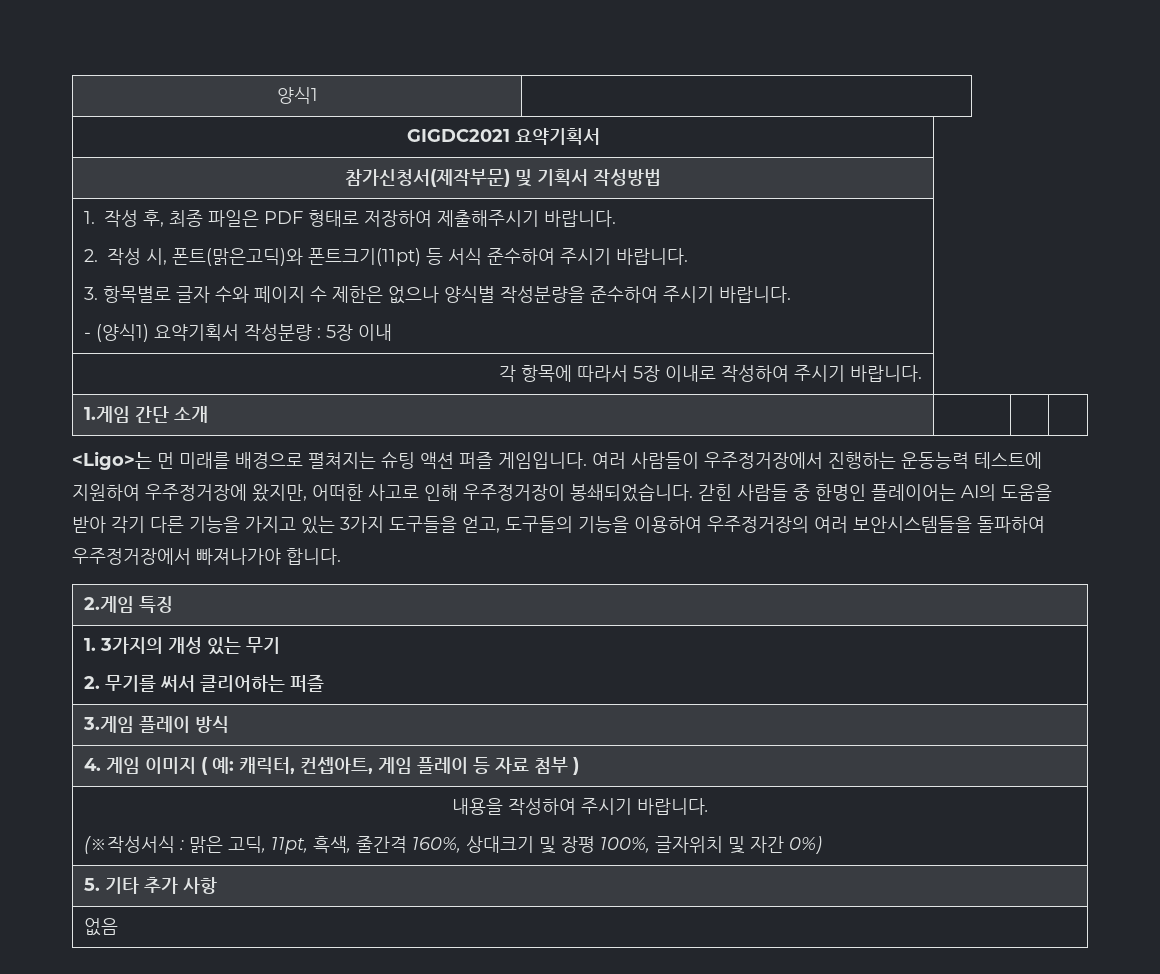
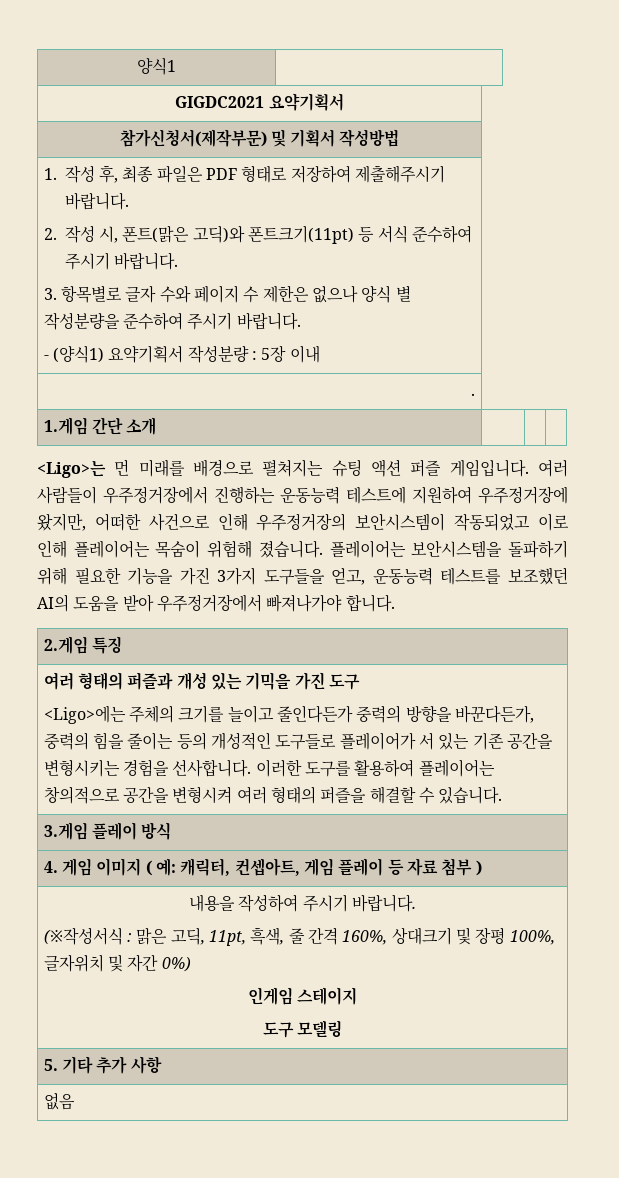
- 2. 작성 시, 폰트(맑은고딕)와 폰트크기(11pt) 등 서식 준수하여 주시기 바랍니다.
+ 2. 작성 시, 폰트(맑은 고딕)와 폰트크기(11pt) 등 서식 준수하여 주시기 바랍니다.
- 3. 항목별로 글자 수와 페이지 수 제한은 없으나 양식별 작성분량을 준수하여 주시기 바랍니다.
+ 3. 항목별로 글자 수와 페이지 수 제한은 없으나 양식 별 작성분량을 준수하여 주시기 바랍니다.
- 각 항목에 따라서 5장 이내로 작성하여 주시기 바랍니다.
+ .
- 여러 사람들이 우주정거장에서 진행하는 운동능력 테스트에 지원하여 우주정거장에 왔지만, 어떠한 사고로 인해 우주정거장이 봉쇄되었습니다. 갇힌 사람들 중 한명인 플레이어는 AI의 도움을 받아 각기 다른 기능을 가지고 있는 3가지 도구들을 얻고, 도구들의 기능을 이용하여 우주정거장의 여러 보안시스템들을 돌파하여 우주정거장에서 빠져나가야 합니다.
+ 여러 사람들이 우주정거장에서 진행하는 운동능력 테스트에 지원하여 우주정거장에 왔지만, 어떠한 사건으로 인해 우주정거장의 보안시스템이 작동되었고 이로 인해 플레이어는 목숨이 위험해 졌습니다. 플레이어는 보안시스템을 돌파하기 위해 필요한 기능을 가진 3가지 도구들을 얻고, 운동능력 테스트를 보조했던 AI의 도움을 받아 우주정거장에서 빠져나가야 합니다.
- 1. 3가지의 개성 있는 무기
- 2. 무기를 써서 클리어하는 퍼즐
+ 여러 형태의 퍼즐과 개성 있는 기믹을 가진 도구
+ <Ligo>에는 주체의 크기를 늘이고 줄인다든가 중력의 방향을 바꾼다든가, 중력의 힘을 줄이는 등의 개성적인 도구들로 플레이어가 서 있는 기존 공간을 변형시키는 경험을 선사합니다. 이러한 도구를 활용하여 플레이어는 창의적으로 공간을 변형시켜 여러 형태의 퍼즐을 해결할 수 있습니다.
  내용을 작성하여 주시기 바랍니다.
- (※작성서식 : 맑은 고딕, 11pt, 흑색, 줄간격 160%, 상대크기 및 장평 100%, 글자위치 및 자간 0%)
+ (※작성서식 : 맑은 고딕, 11pt, 흑색, 줄 간격 160%, 상대크기 및 장평 100%, 글자위치 및 자간 0%)
+ 인게임 스테이지
+ 도구 모델링

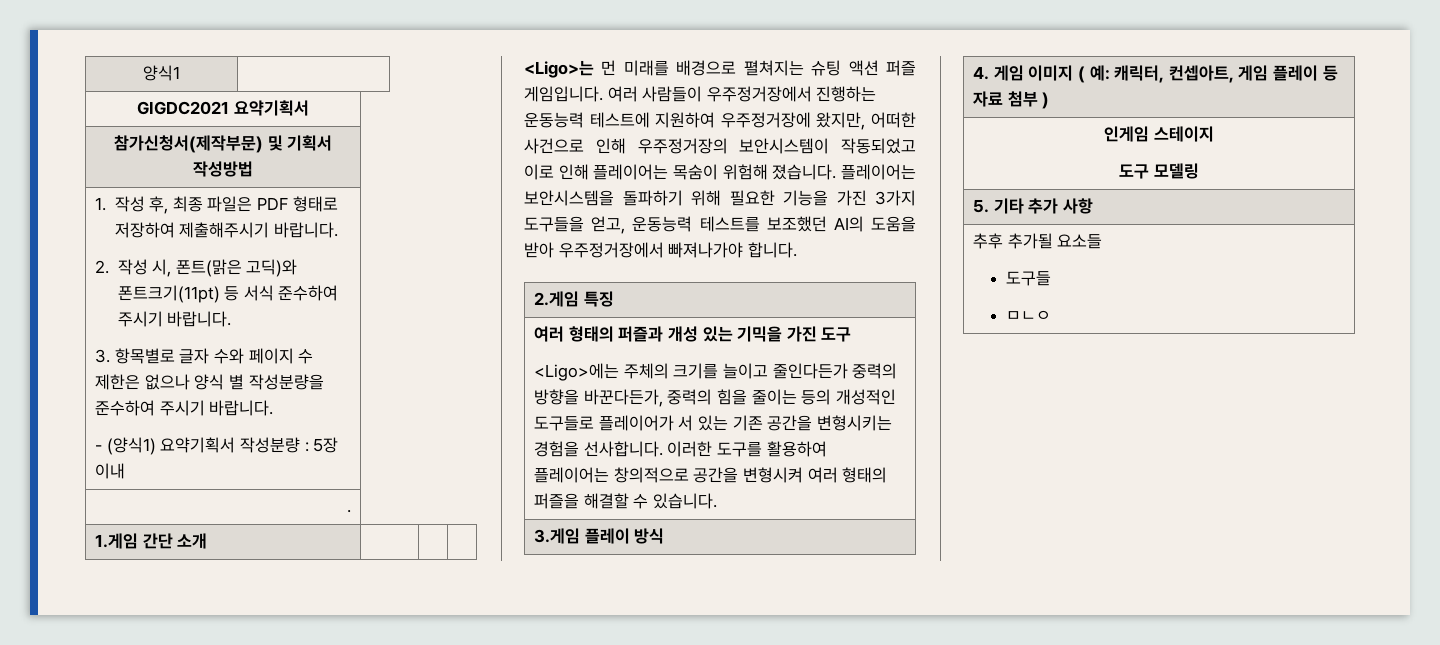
- 내용을 작성하여 주시기 바랍니다.
- (※작성서식 : 맑은 고딕, 11pt, 흑색, 줄 간격 160%, 상대크기 및 장평 100%, 글자위치 및 자간 0%)
- 없음
+ 추후 추가될 요소들
+ 도구들
+ ㅁㄴㅇ

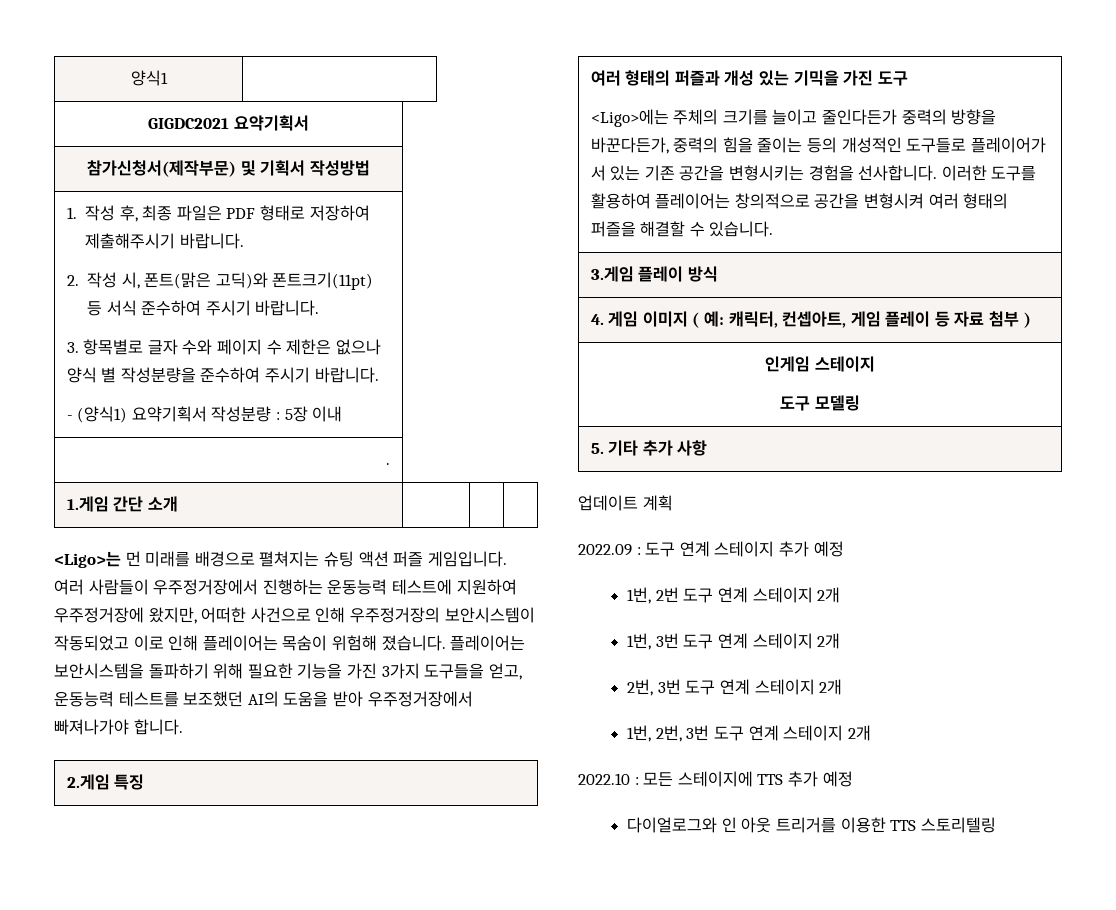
- 추후 추가될 요소들
- 도구들
- ㅁㄴㅇ
+ 업데이트 계획
+ 2022.09 : 도구 연계 스테이지 추가 예정
+ 1번, 2번 도구 연계 스테이지 2개
+ 1번, 3번 도구 연계 스테이지 2개
+ 2번, 3번 도구 연계 스테이지 2개
+ 1번, 2번, 3번 도구 연계 스테이지 2개
+ 2022.10 : 모든 스테이지에 TTS 추가 예정
+ 다이얼로그와 인 아웃 트리거를 이용한 TTS 스토리텔링

